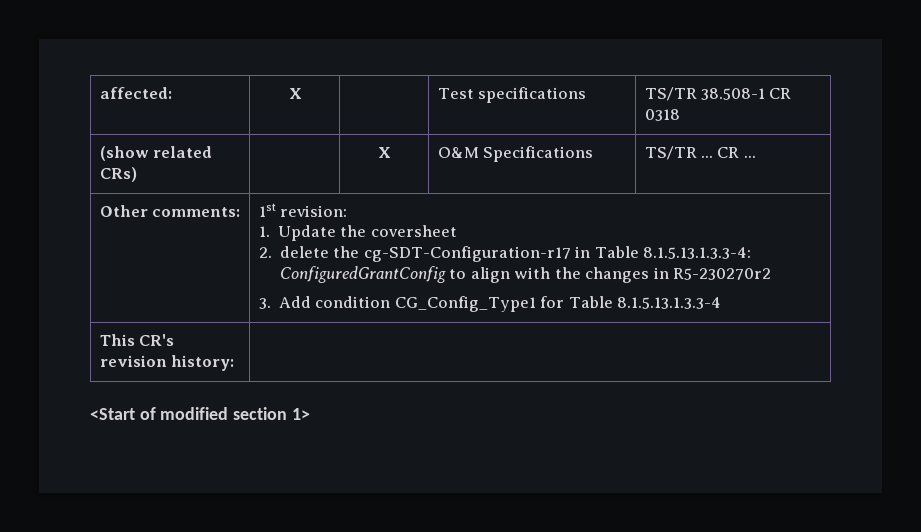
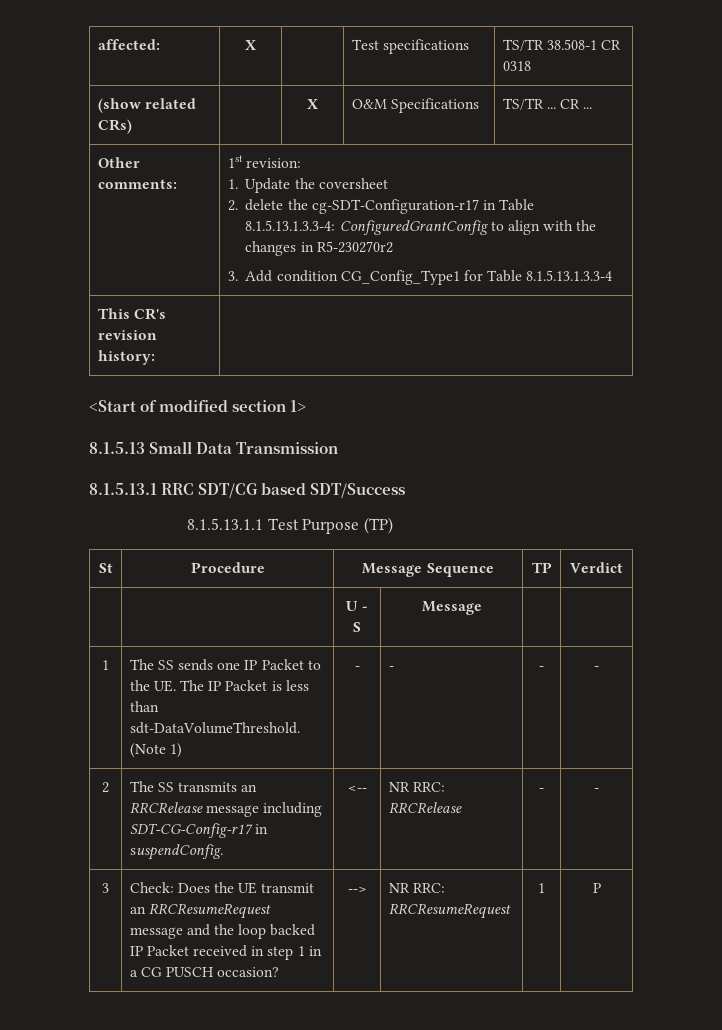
+ 8.1.5.13 Small Data Transmission
+ 8.1.5.13.1 RRC SDT/CG based SDT/Success
+ 8.1.5.13.1.1 Test Purpose (TP)
+ St | Procedure | Message Sequence | TP | Verdict
+ | | U - S | Message | |
+ 1 | The SS sends one IP Packet to the UE. The IP Packet is less than sdt-DataVolumeThreshold. (Note 1) | - | - | - | -
+ 2 | The SS transmits an RRCRelease message including SDT-CG-Config-r17 in suspendConfig. | <-- | NR RRC: RRCRelease | - | -
+ 3 | Check: Does the UE transmit an RRCResumeRequest message and the loop backed IP Packet received in step 1 in a CG PUSCH occasion? | --> | NR RRC: RRCResumeRequest | 1 | P

